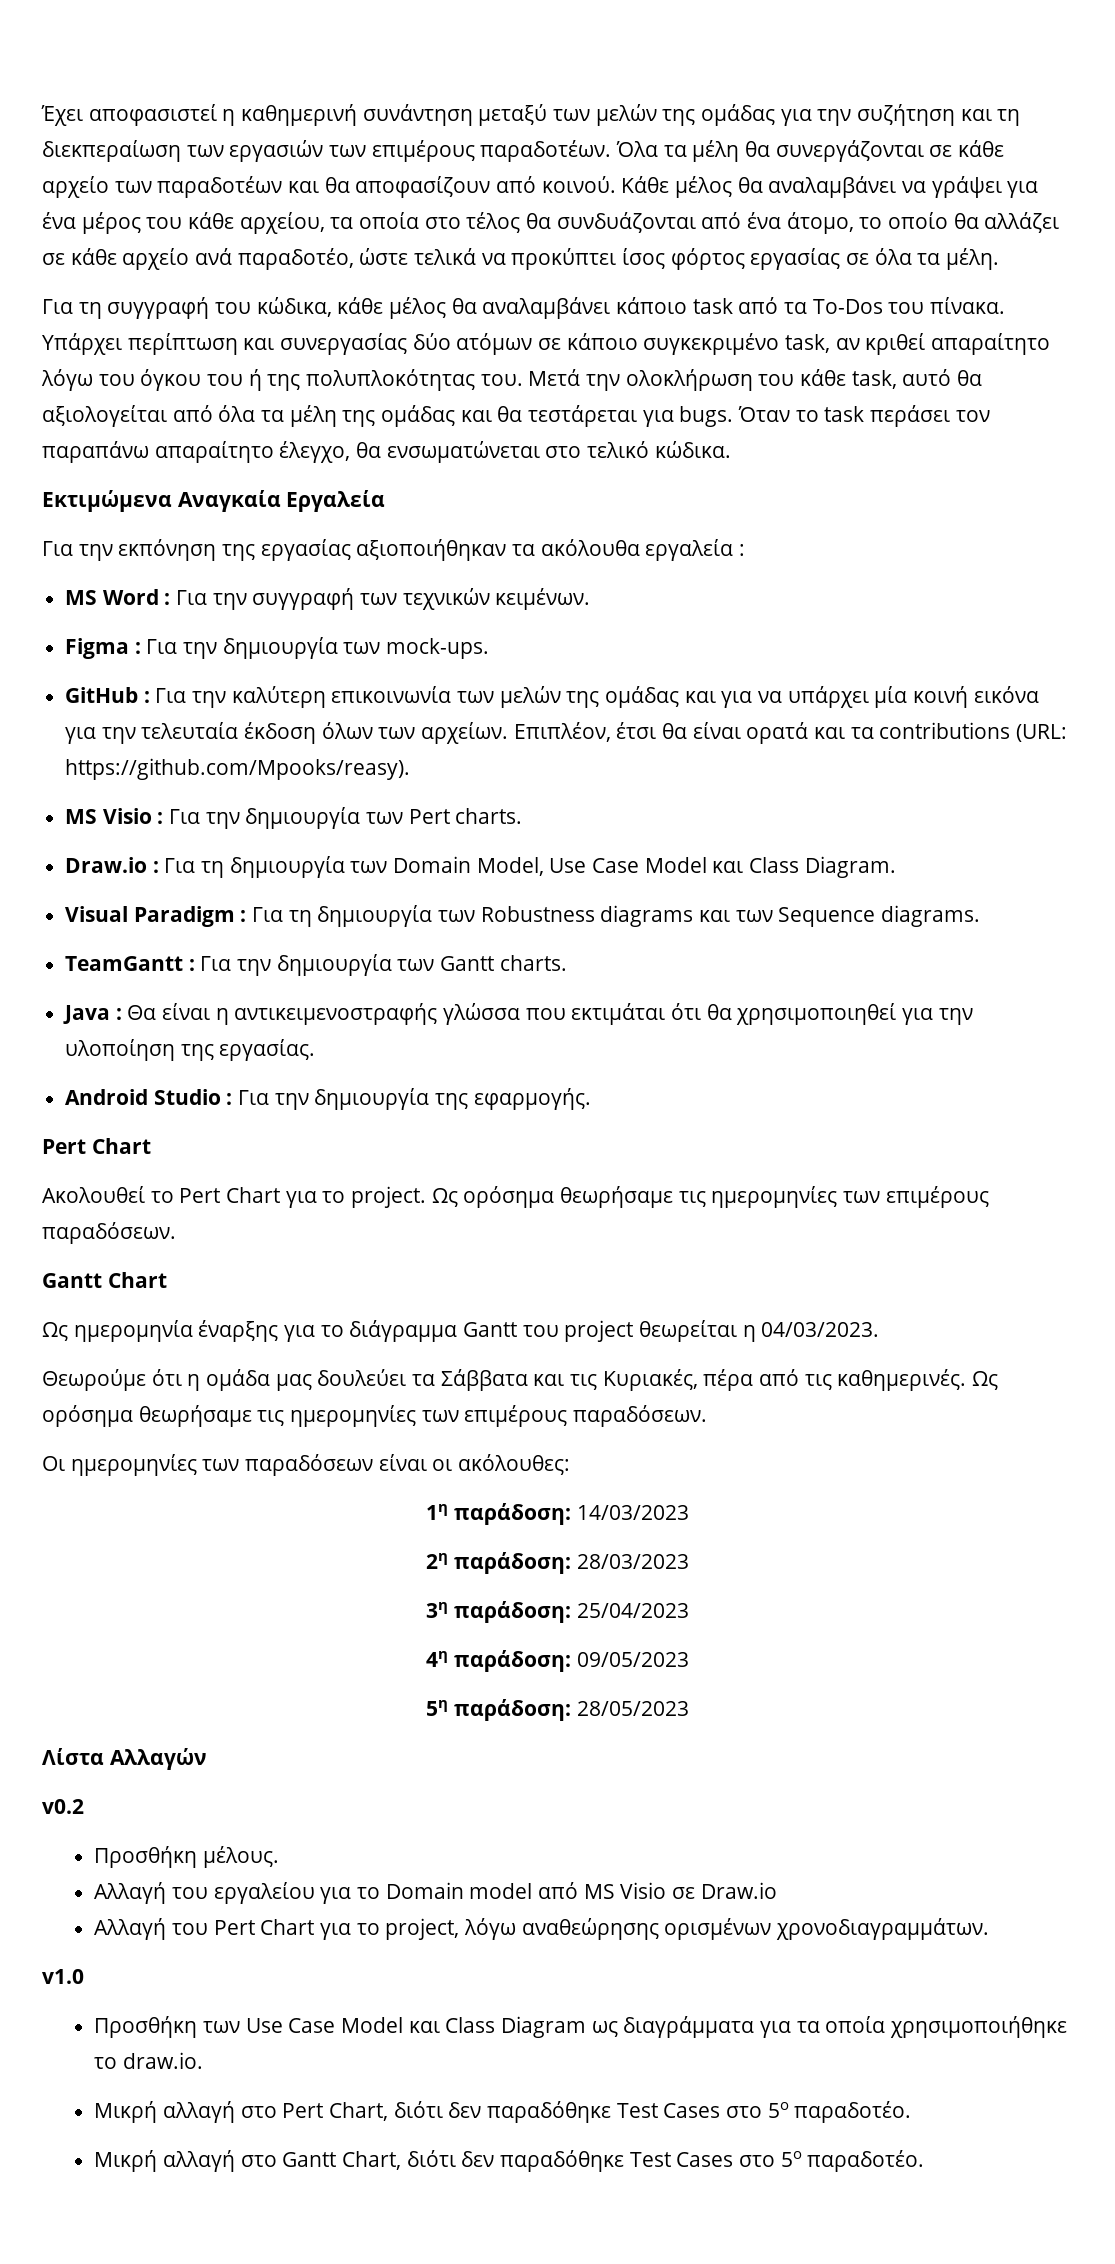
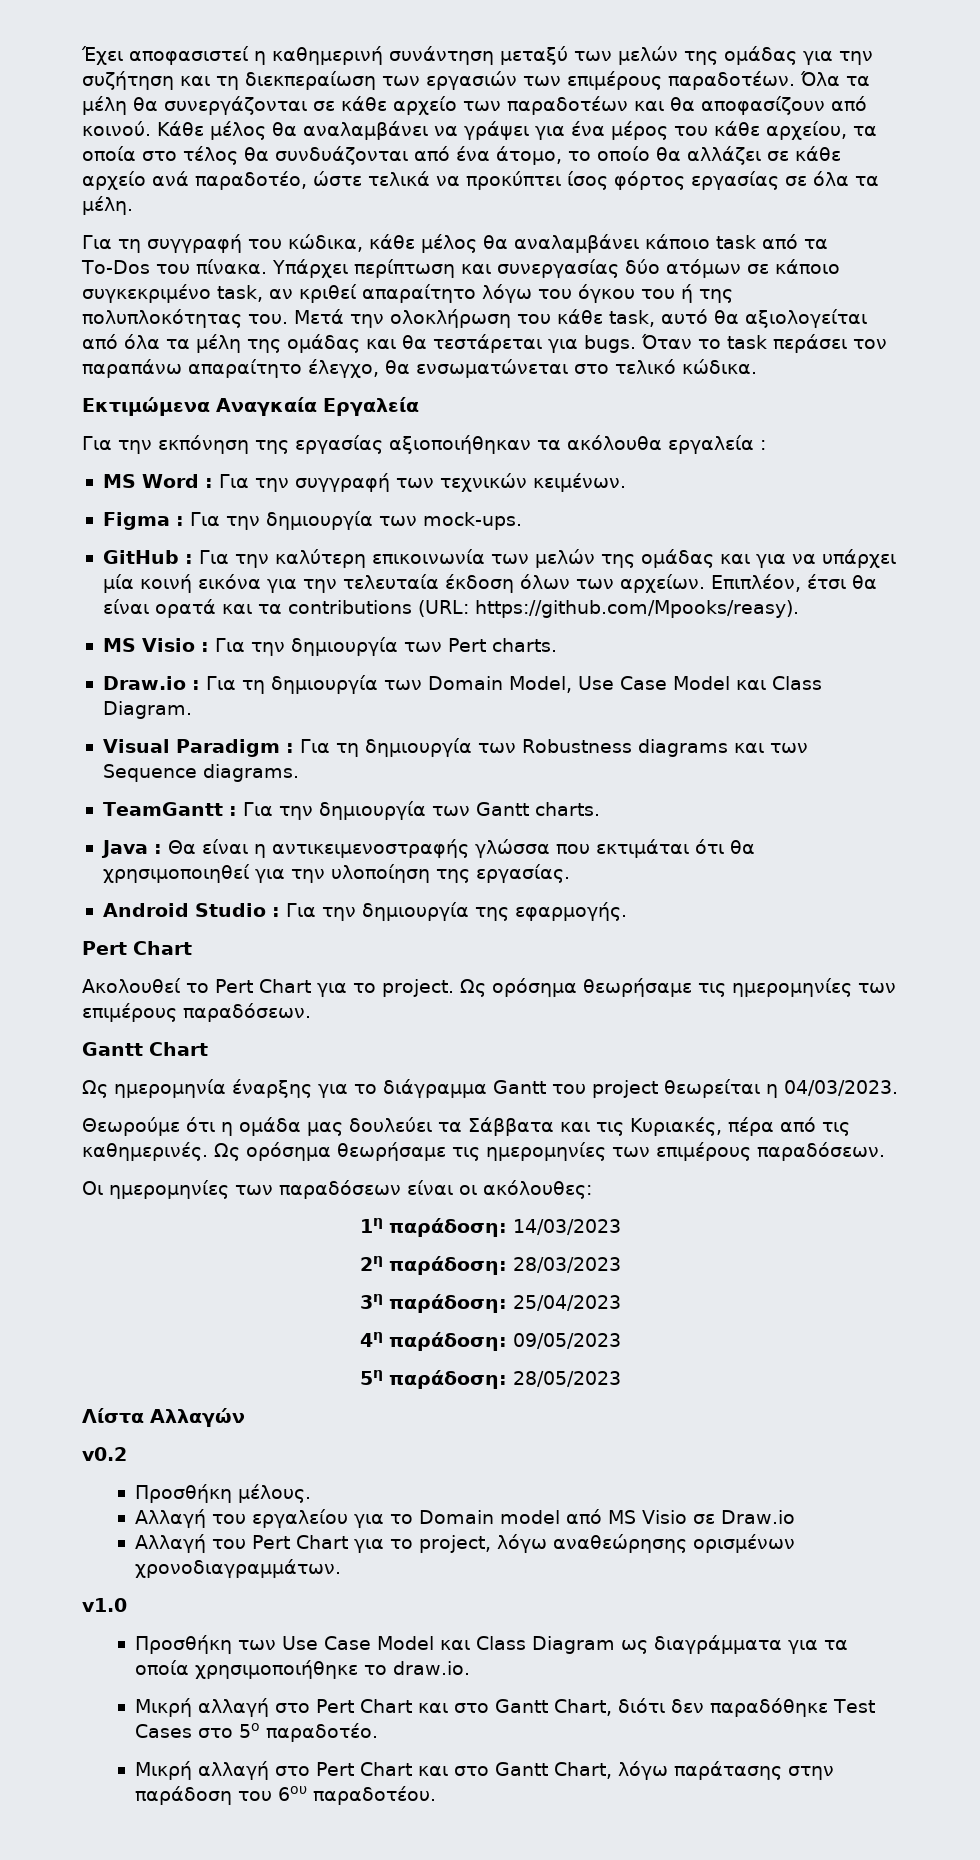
- Μικρή αλλαγή στο Pert Chart, διότι δεν παραδόθηκε Test Cases στο 5ο παραδοτέο.
+ Μικρή αλλαγή στο Pert Chart και στο Gantt Chart, διότι δεν παραδόθηκε Test Cases στο 5ο παραδοτέο.
- Μικρή αλλαγή στο Gantt Chart, διότι δεν παραδόθηκε Test Cases στο 5ο παραδοτέο.
+ Μικρή αλλαγή στο Pert Chart και στο Gantt Chart, λόγω παράτασης στην παράδοση του 6ου παραδοτέου.

